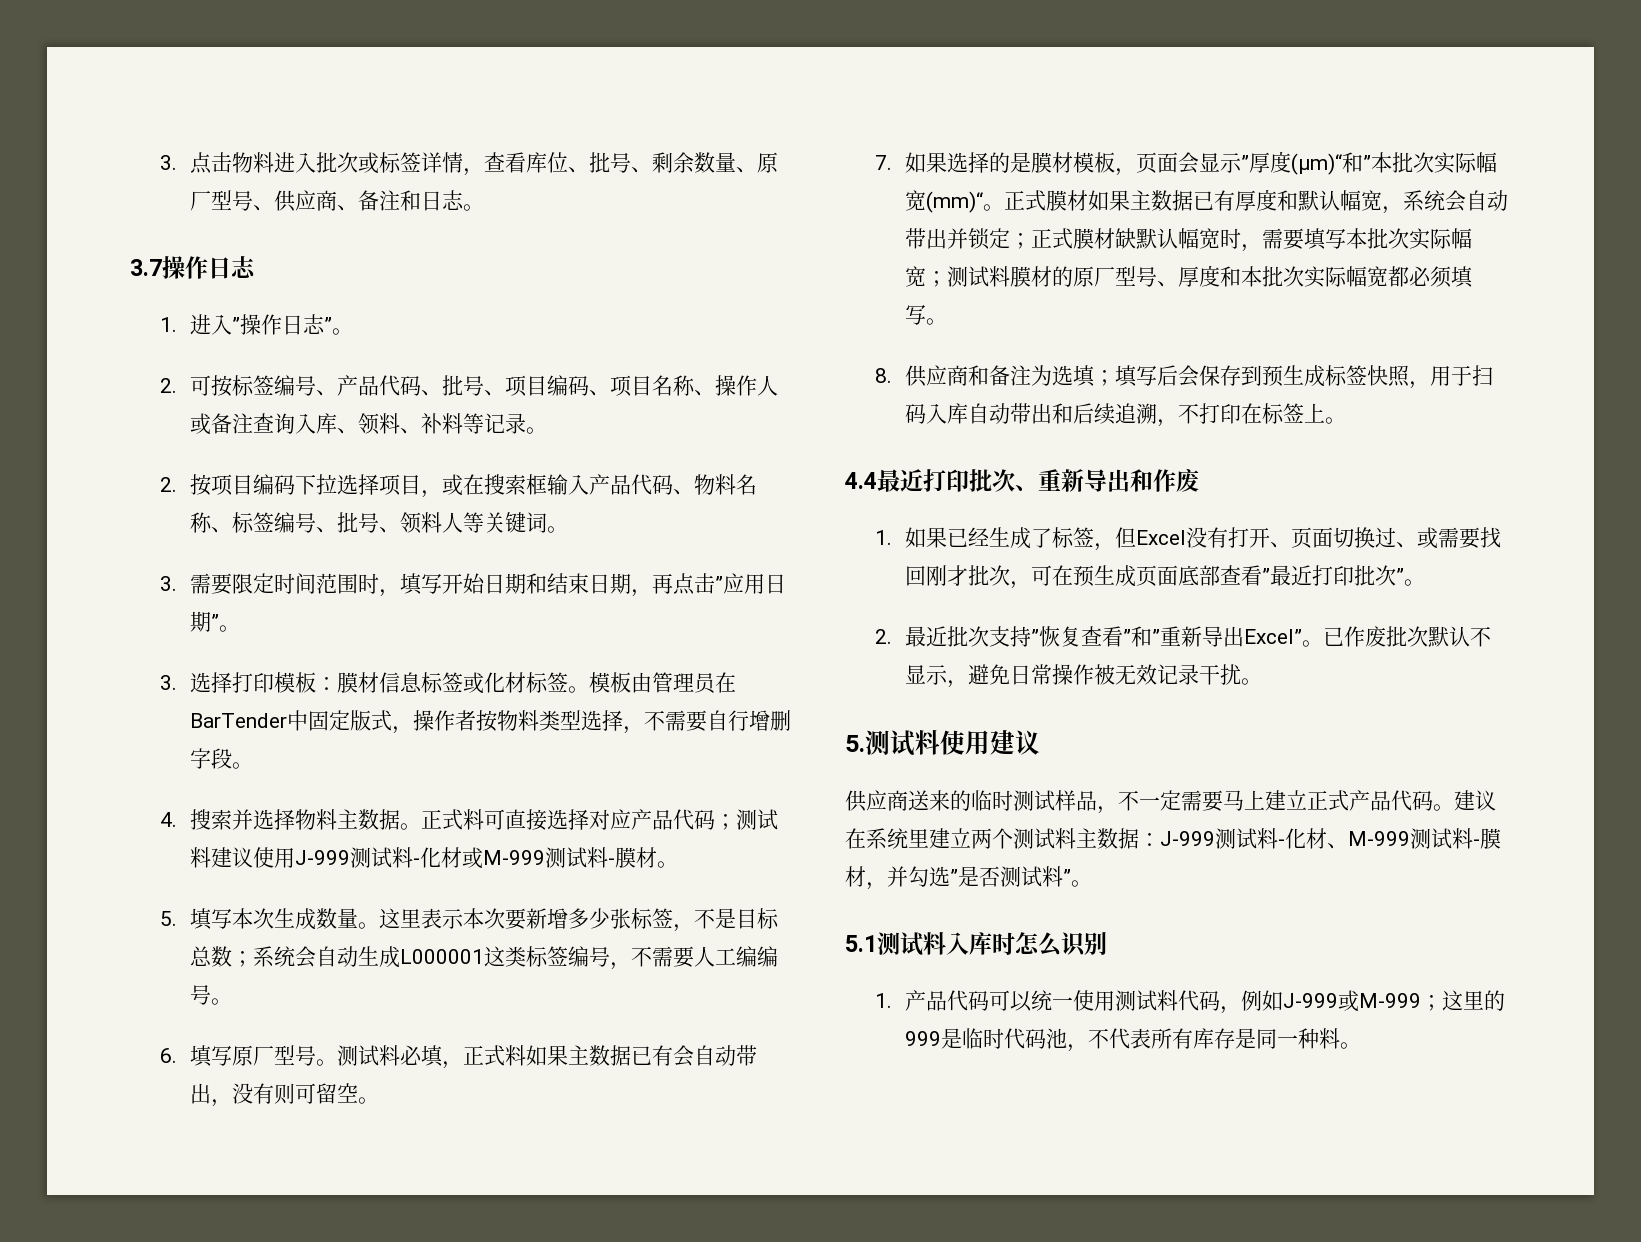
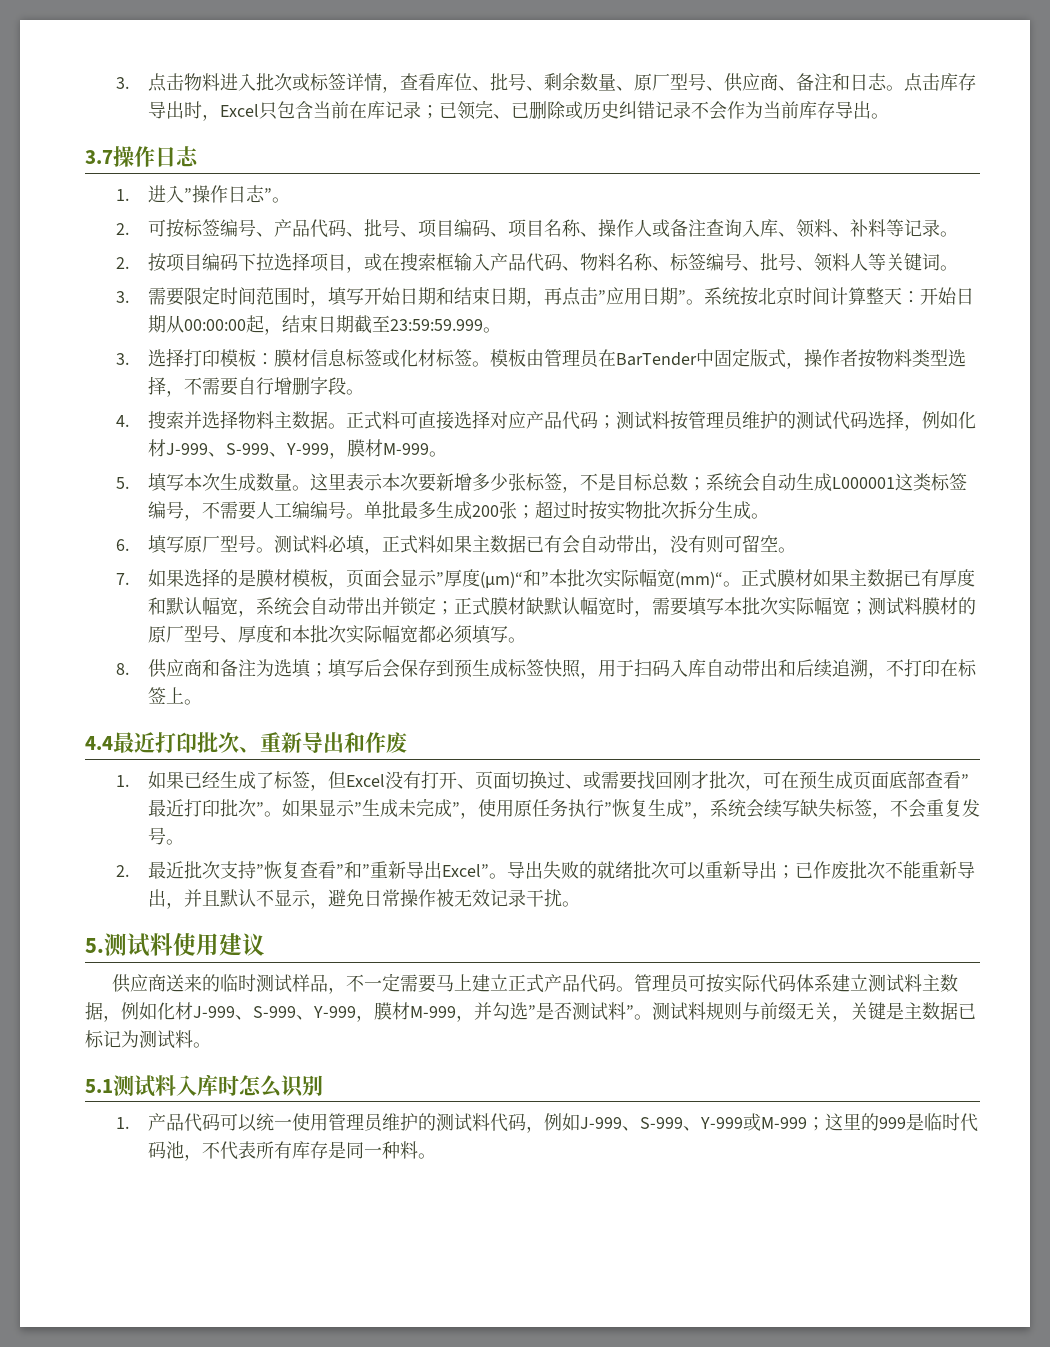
+ 点击库存导出时，Excel只包含当前在库记录；已领完、已删除或历史纠错记录不会作为当前库存导出。
+ 系统按北京时间计算整天：开始日期从00:00:00起，结束日期截至23:59:59.999。
- 正式料可直接选择对应产品代码；测试料建议使用J-999测试料-化材或M-999测试料-膜材。
+ 正式料可直接选择对应产品代码；测试料按管理员维护的测试代码选择，例如化材J-999、S-999、Y-999，膜材M-999。
+ 单批最多生成200张；超过时按实物批次拆分生成。
+ 如果显示”生成未完成”，使用原任务执行”恢复生成”，系统会续写缺失标签，不会重复发号。
- 已作废批次默认不显示，避免日常操作被无效记录干扰。
+ 导出失败的就绪批次可以重新导出；已作废批次不能重新导出，并且默认不显示，避免日常操作被无效记录干扰。
- 建议在系统里建立两个测试料主数据：J-999测试料-化材、M-999测试料-膜材，并勾选”是否测试料”。
+ 管理员可按实际代码体系建立测试料主数据，例如化材J-999、S-999、Y-999，膜材M-999，并勾选”是否测试料”。测试料规则与前缀无关，关键是主数据已标记为测试料。
- 1.产品代码可以统一使用测试料代码，例如J-999或M-999；这里的999是临时代码池，不代表所有库存是同一种料。
+ 1.产品代码可以统一使用管理员维护的测试料代码，例如J-999、S-999、Y-999或M-999；这里的999是临时代码池，不代表所有库存是同一种料。

